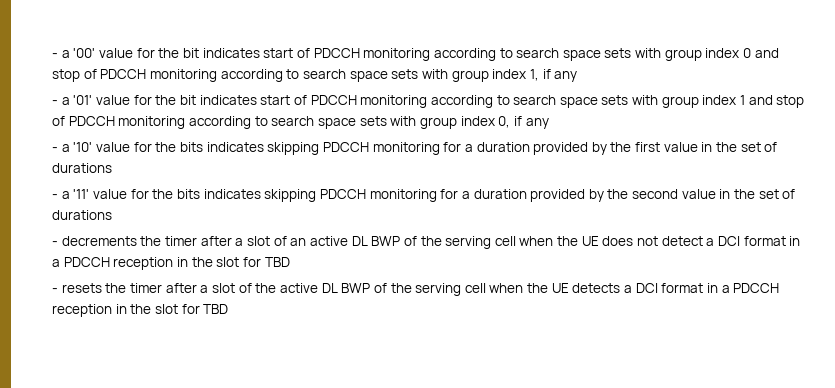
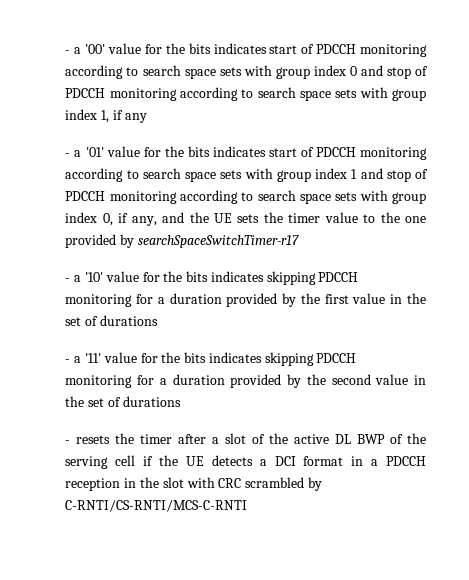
- - a '00' value for the bit indicates start of PDCCH monitoring according to search space sets with group index 0 and stop of PDCCH monitoring according to search space sets with group index 1, if any
+ - a '00' value for the bits indicates start of PDCCH monitoring according to search space sets with group index 0 and stop of PDCCH monitoring according to search space sets with group index 1, if any
- - a '01' value for the bit indicates start of PDCCH monitoring according to search space sets with group index 1 and stop of PDCCH monitoring according to search space sets with group index 0, if any
+ - a '01' value for the bits indicates start of PDCCH monitoring according to search space sets with group index 1 and stop of PDCCH monitoring according to search space sets with group index 0, if any, and the UE sets the timer value to the one provided by searchSpaceSwitchTimer-r17
- - decrements the timer after a slot of an active DL BWP of the serving cell when the UE does not detect a DCI format in a PDCCH reception in the slot for TBD
- - resets the timer after a slot of the active DL BWP of the serving cell when the UE detects a DCI format in a PDCCH reception in the slot for TBD
+ - resets the timer after a slot of the active DL BWP of the serving cell if the UE detects a DCI format in a PDCCH reception in the slot with CRC scrambled by C-RNTI/CS-RNTI/MCS-C-RNTI

